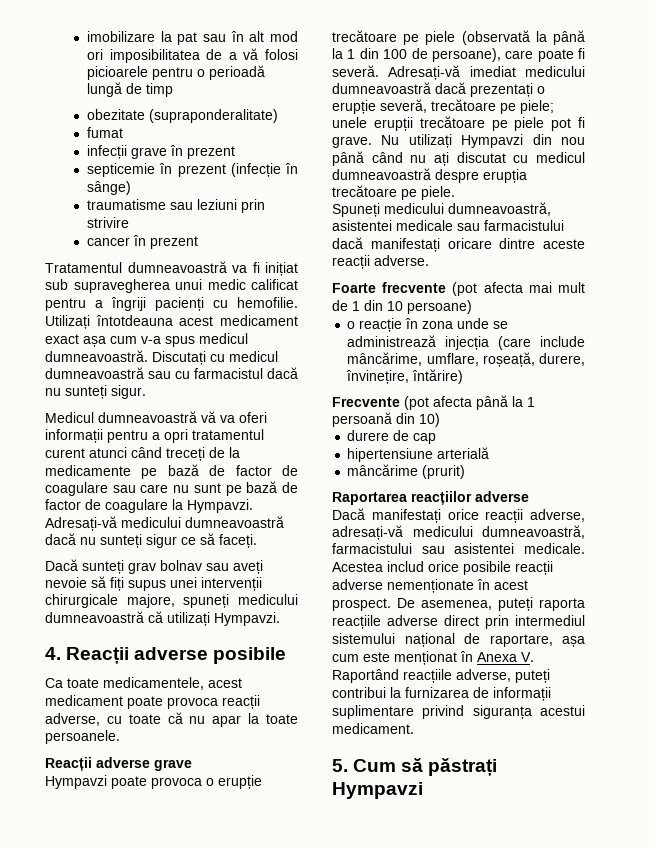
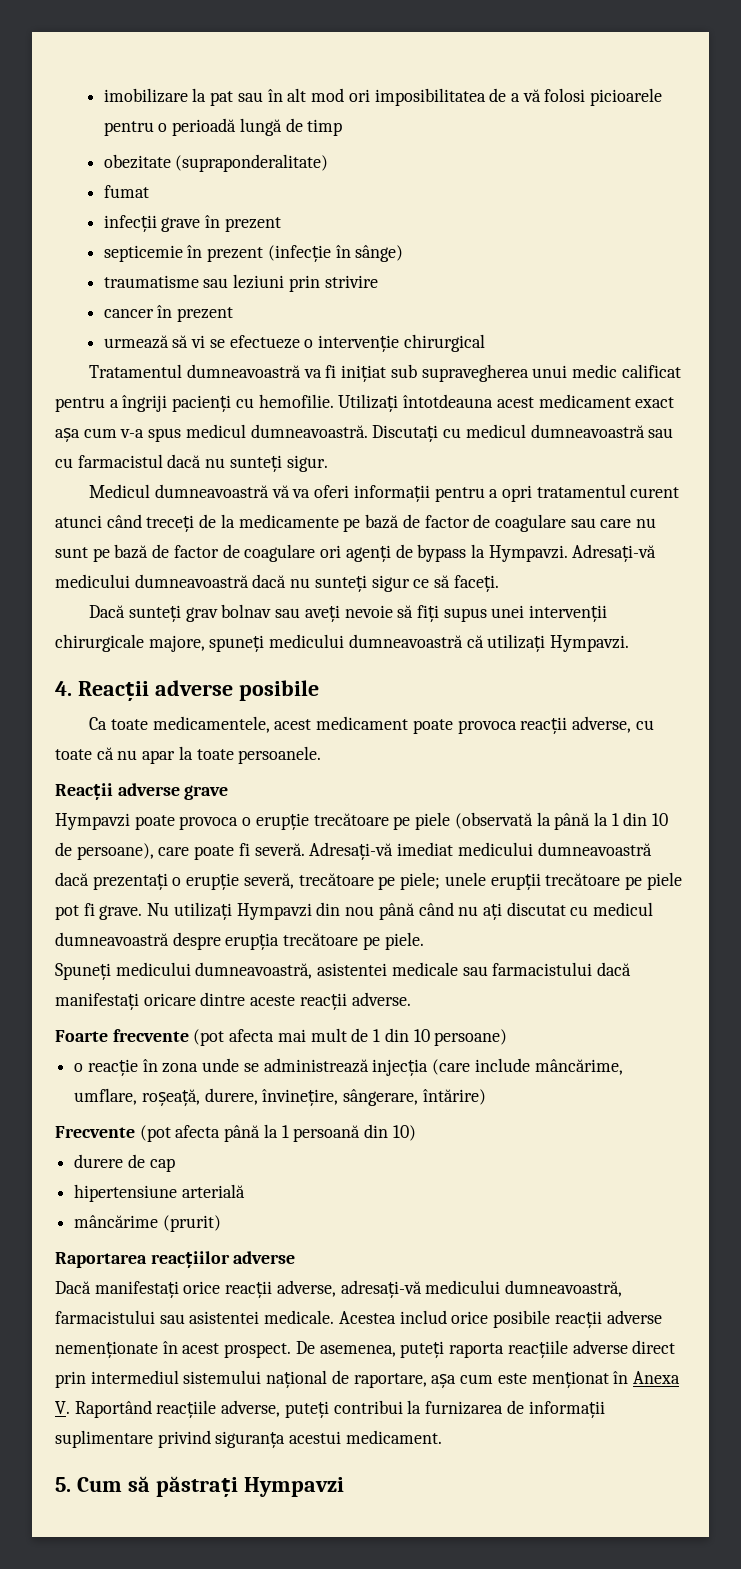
+ urmează să vi se efectueze o intervenție chirurgical
- Medicul dumneavoastră vă va oferi informații pentru a opri tratamentul curent atunci când treceți de la medicamente pe bază de factor de coagulare sau care nu sunt pe bază de factor de coagulare la Hympavzi.
+ Medicul dumneavoastră vă va oferi informații pentru a opri tratamentul curent atunci când treceți de la medicamente pe bază de factor de coagulare sau care nu sunt pe bază de factor de coagulare ori agenți de bypass la Hympavzi.
- Hympavzi poate provoca o erupție trecătoare pe piele (observată la până la 1 din 100 de persoane), care poate fi severă.
+ Hympavzi poate provoca o erupție trecătoare pe piele (observată la până la 1 din 10 de persoane), care poate fi severă.
- o reacție în zona unde se administrează injecția (care include mâncărime, umflare, roșeață, durere, învinețire, întărire)
+ o reacție în zona unde se administrează injecția (care include mâncărime, umflare, roșeață, durere, învinețire, sângerare, întărire)

